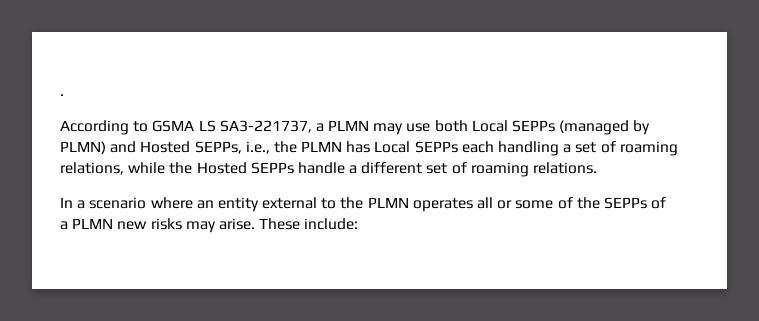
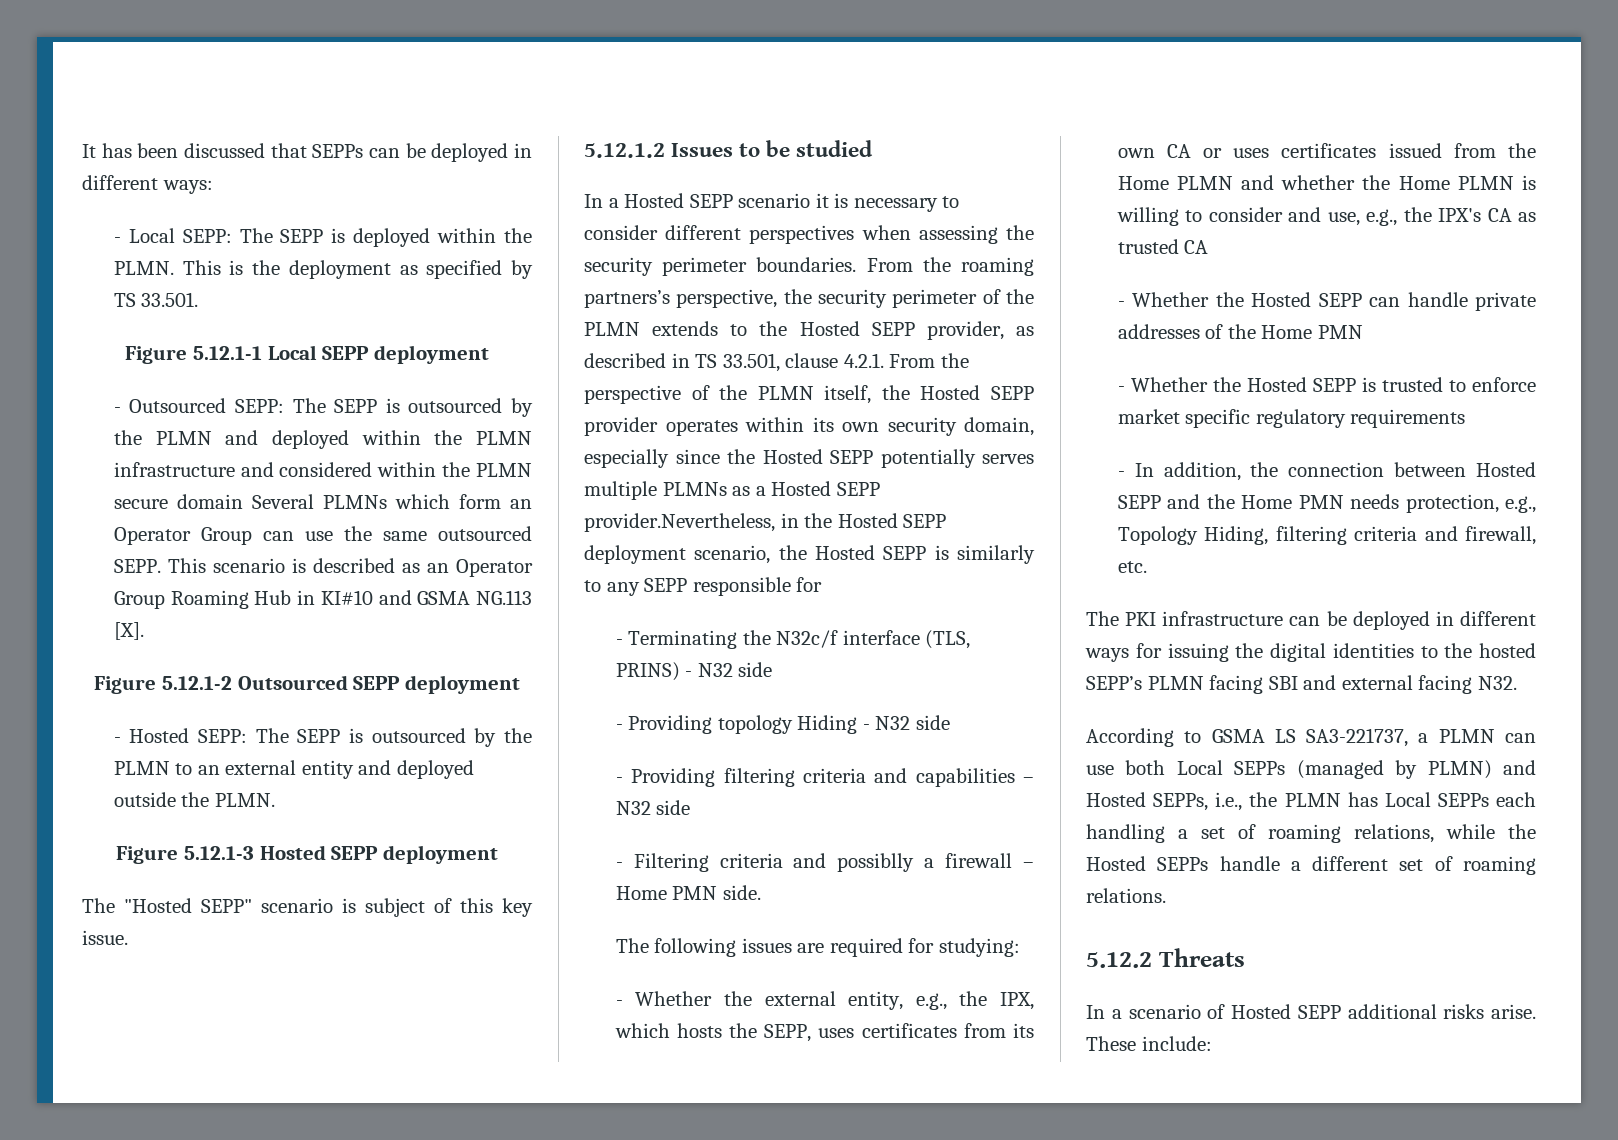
- .
+ It has been discussed that SEPPs can be deployed in different ways:
+ - Local SEPP: The SEPP is deployed within the PLMN. This is the deployment as specified by TS 33.501.
+ Figure 5.12.1-1 Local SEPP deployment
+ - Outsourced SEPP: The SEPP is outsourced by the PLMN and deployed within the PLMN infrastructure and considered within the PLMN secure domain Several PLMNs which form an Operator Group can use the same outsourced SEPP. This scenario is described as an Operator Group Roaming Hub in KI#10 and GSMA NG.113 [X].
+ Figure 5.12.1-2 Outsourced SEPP deployment
+ - Hosted SEPP: The SEPP is outsourced by the PLMN to an external entity and deployed outside the PLMN.
+ Figure 5.12.1-3 Hosted SEPP deployment
+ The "Hosted SEPP" scenario is subject of this key issue.
+ 5.12.1.2 Issues to be studied
+ In a Hosted SEPP scenario it is necessary to consider different perspectives when assessing the security perimeter boundaries. From the roaming partners’s perspective, the security perimeter of the PLMN extends to the Hosted SEPP provider, as described in TS 33.501, clause 4.2.1. From the perspective of the PLMN itself, the Hosted SEPP provider operates within its own security domain, especially since the Hosted SEPP potentially serves multiple PLMNs as a Hosted SEPP provider.Nevertheless, in the Hosted SEPP deployment scenario, the Hosted SEPP is similarly to any SEPP responsible for
+ - Terminating the N32c/f interface (TLS, PRINS) - N32 side
+ - Providing topology Hiding - N32 side
+ - Providing filtering criteria and capabilities – N32 side
+ - Filtering criteria and possiblly a firewall – Home PMN side.
+ The following issues are required for studying:
+ - Whether the external entity, e.g., the IPX, which hosts the SEPP, uses certificates from its own CA or uses certificates issued from the Home PLMN and whether the Home PLMN is willing to consider and use, e.g., the IPX's CA as trusted CA
+ - Whether the Hosted SEPP can handle private addresses of the Home PMN
+ - Whether the Hosted SEPP is trusted to enforce market specific regulatory requirements
+ - In addition, the connection between Hosted SEPP and the Home PMN needs protection, e.g., Topology Hiding, filtering criteria and firewall, etc.
+ The PKI infrastructure can be deployed in different ways for issuing the digital identities to the hosted SEPP’s PLMN facing SBI and external facing N32.
- According to GSMA LS SA3-221737, a PLMN may use both Local SEPPs (managed by PLMN) and Hosted SEPPs, i.e., the PLMN has Local SEPPs each handling a set of roaming relations, while the Hosted SEPPs handle a different set of roaming relations.
+ According to GSMA LS SA3-221737, a PLMN can use both Local SEPPs (managed by PLMN) and Hosted SEPPs, i.e., the PLMN has Local SEPPs each handling a set of roaming relations, while the Hosted SEPPs handle a different set of roaming relations.
+ 5.12.2 Threats
- In a scenario where an entity external to the PLMN operates all or some of the SEPPs of a PLMN new risks may arise.
+ In a scenario of Hosted SEPP additional risks arise.

